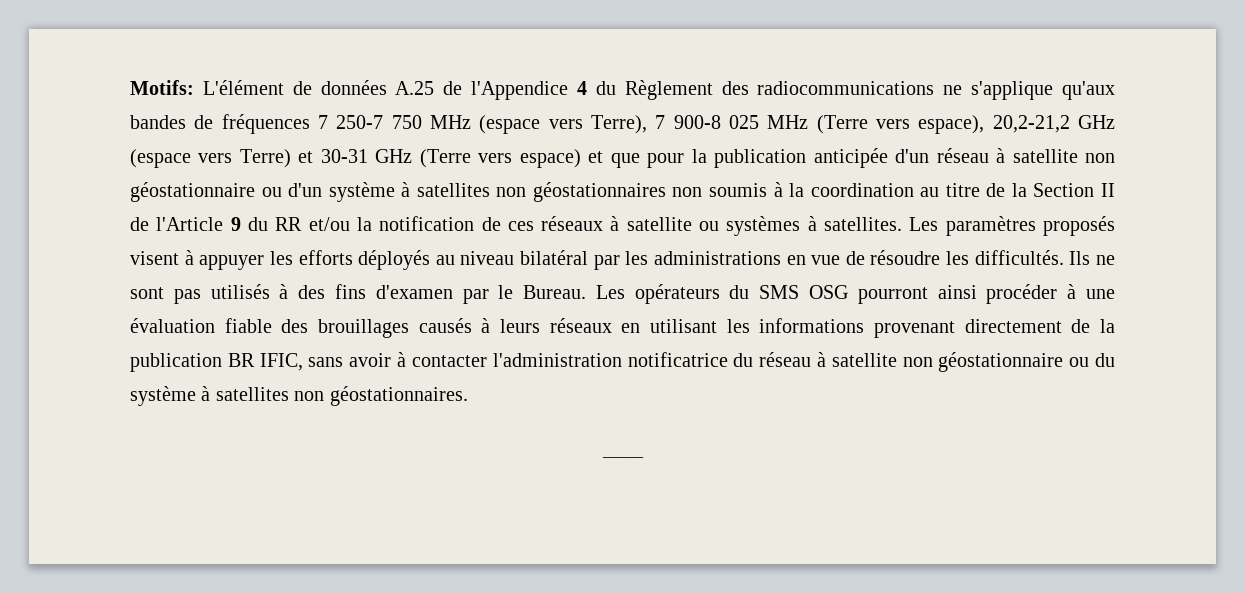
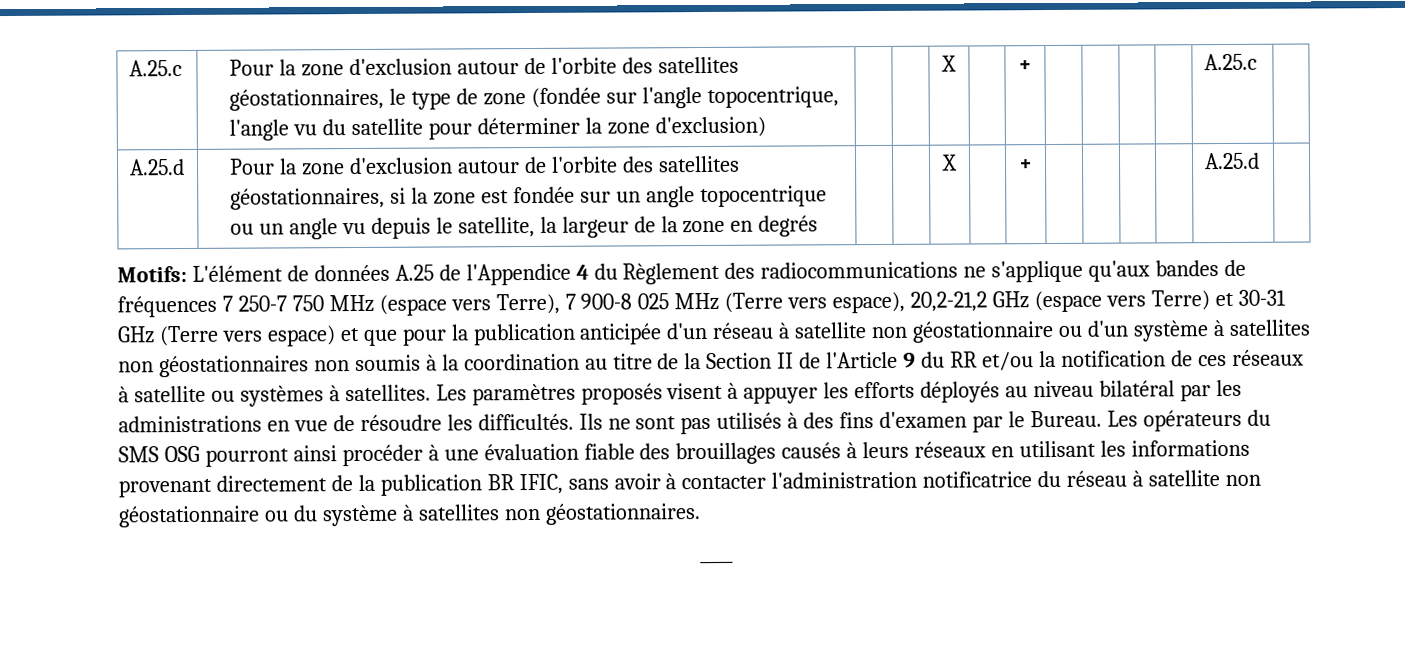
+ A.25.c | Pour la zone d'exclusion autour de l'orbite des satellites géostationnaires, le type de zone (fondée sur l'angle topocentrique, l'angle vu du satellite pour déterminer la zone d'exclusion) | | | X | | + | | | | | A.25.c |
+ A.25.d | Pour la zone d'exclusion autour de l'orbite des satellites géostationnaires, si la zone est fondée sur un angle topocentrique ou un angle vu depuis le satellite, la largeur de la zone en degrés | | | X | | + | | | | | A.25.d |

